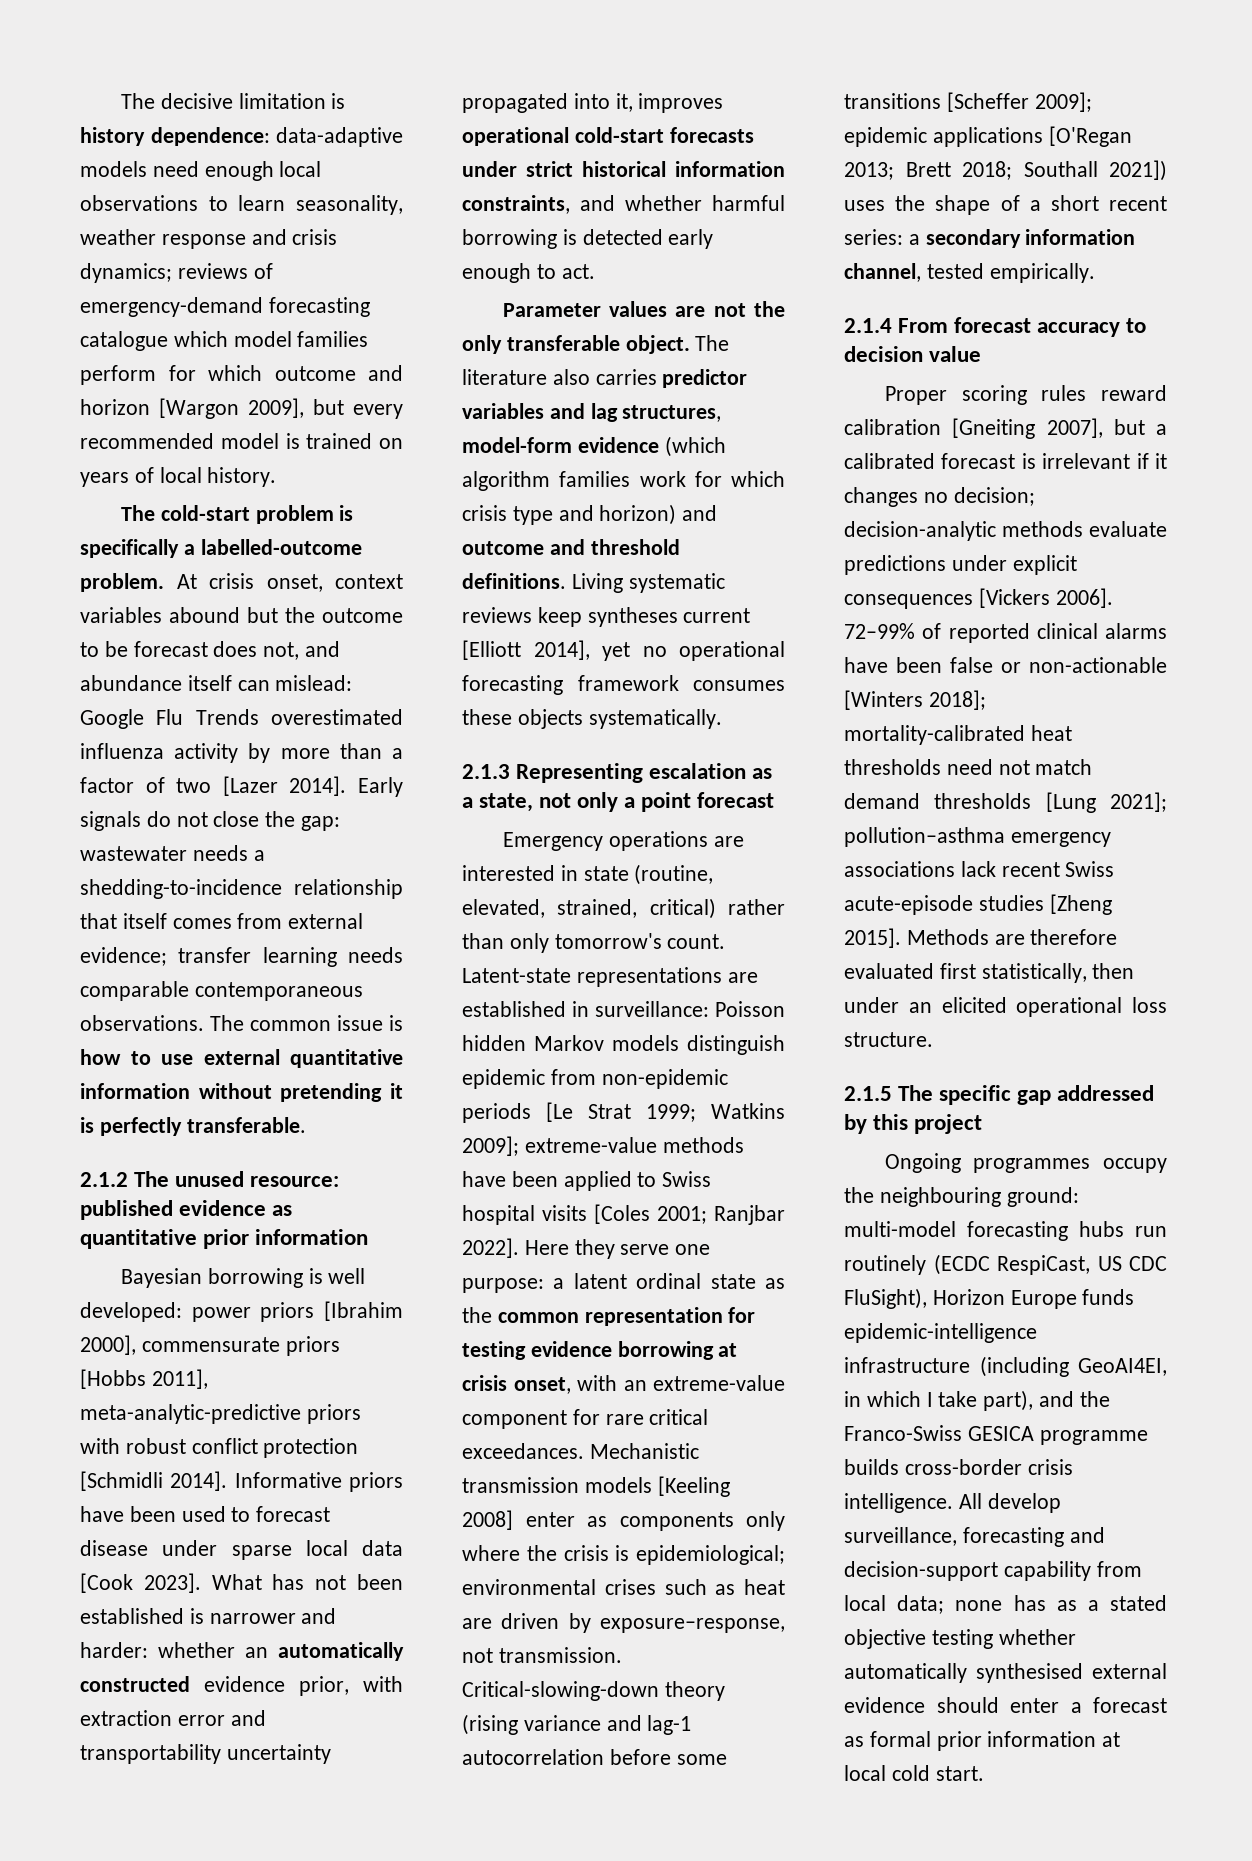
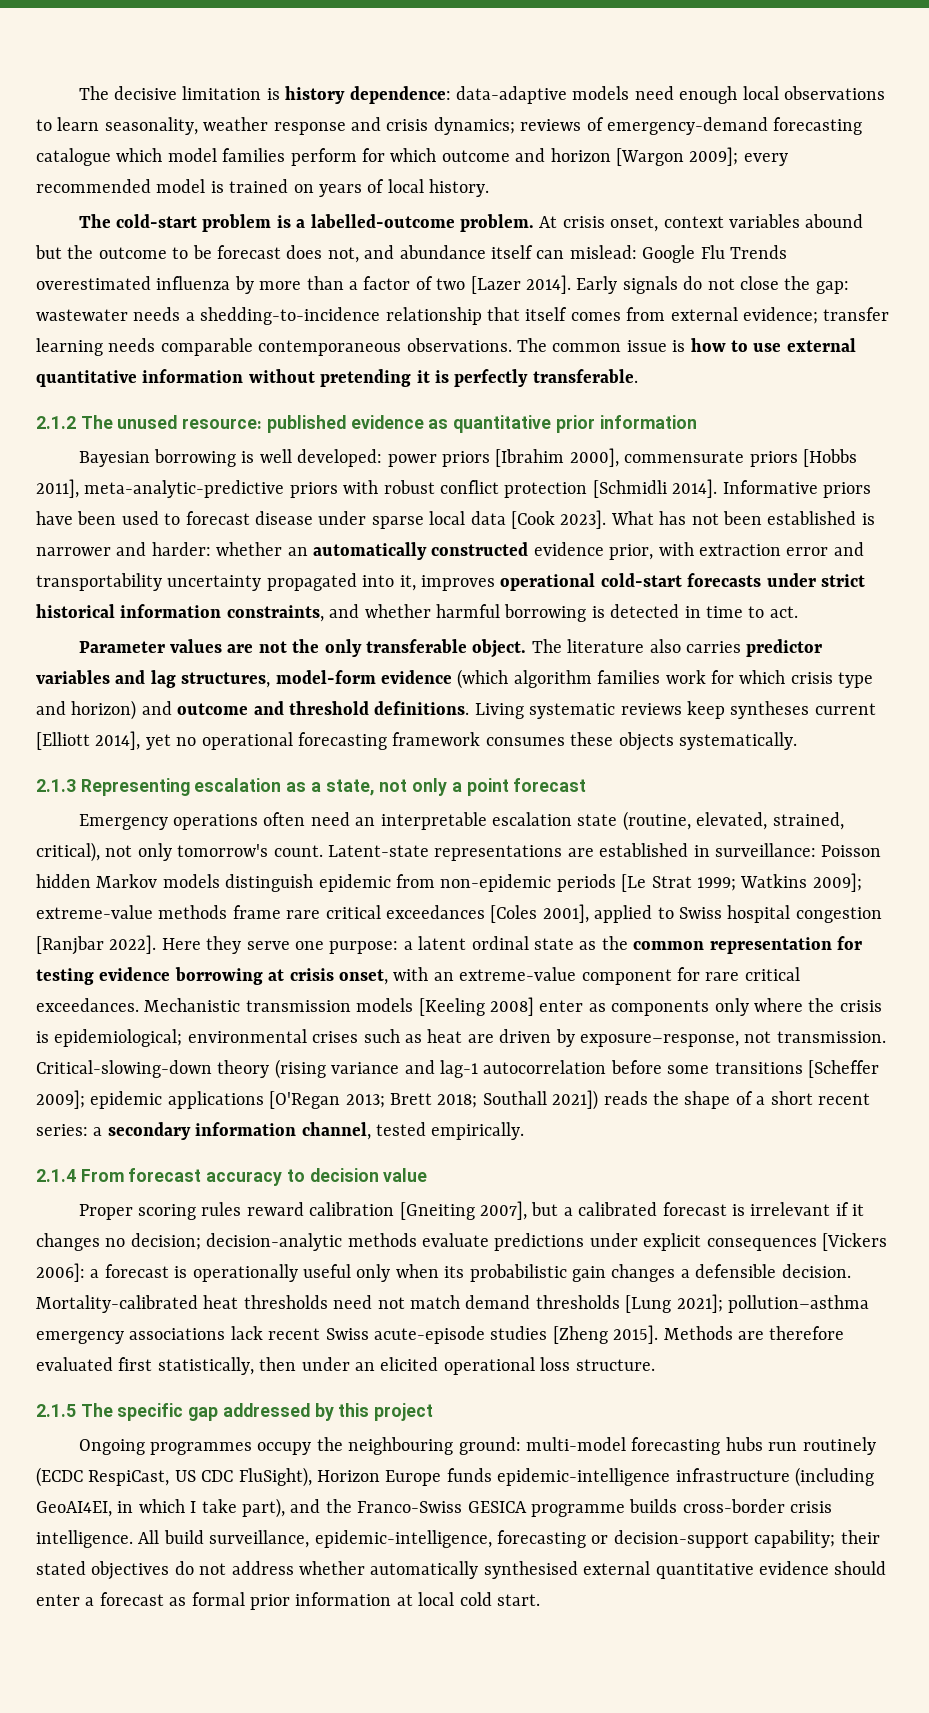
- The decisive limitation is history dependence: data-adaptive models need enough local observations to learn seasonality, weather response and crisis dynamics; reviews of emergency-demand forecasting catalogue which model families perform for which outcome and horizon [Wargon 2009], but every recommended model is trained on years of local history.
+ The decisive limitation is history dependence: data-adaptive models need enough local observations to learn seasonality, weather response and crisis dynamics; reviews of emergency-demand forecasting catalogue which model families perform for which outcome and horizon [Wargon 2009]; every recommended model is trained on years of local history.
- The cold-start problem is specifically a labelled-outcome problem.
+ The cold-start problem is a labelled-outcome problem.
- At crisis onset, context variables abound but the outcome to be forecast does not, and abundance itself can mislead: Google Flu Trends overestimated influenza activity by more than a factor of two [Lazer 2014].
+ At crisis onset, context variables abound but the outcome to be forecast does not, and abundance itself can mislead: Google Flu Trends overestimated influenza by more than a factor of two [Lazer 2014].
- What has not been established is narrower and harder: whether an automatically constructed evidence prior, with extraction error and transportability uncertainty propagated into it, improves operational cold-start forecasts under strict historical information constraints, and whether harmful borrowing is detected early enough to act.
+ What has not been established is narrower and harder: whether an automatically constructed evidence prior, with extraction error and transportability uncertainty propagated into it, improves operational cold-start forecasts under strict historical information constraints, and whether harmful borrowing is detected in time to act.
- Emergency operations are interested in state (routine, elevated, strained, critical) rather than only tomorrow's count.
+ Emergency operations often need an interpretable escalation state (routine, elevated, strained, critical), not only tomorrow's count.
- Latent-state representations are established in surveillance: Poisson hidden Markov models distinguish epidemic from non-epidemic periods [Le Strat 1999; Watkins 2009]; extreme-value methods have been applied to Swiss hospital visits [Coles 2001; Ranjbar 2022].
+ Latent-state representations are established in surveillance: Poisson hidden Markov models distinguish epidemic from non-epidemic periods [Le Strat 1999; Watkins 2009]; extreme-value methods frame rare critical exceedances [Coles 2001], applied to Swiss hospital congestion [Ranjbar 2022].
- Critical-slowing-down theory (rising variance and lag-1 autocorrelation before some transitions [Scheffer 2009]; epidemic applications [O'Regan 2013; Brett 2018; Southall 2021]) uses the shape of a short recent series: a secondary information channel, tested empirically.
+ Critical-slowing-down theory (rising variance and lag-1 autocorrelation before some transitions [Scheffer 2009]; epidemic applications [O'Regan 2013; Brett 2018; Southall 2021]) reads the shape of a short recent series: a secondary information channel, tested empirically.
- Proper scoring rules reward calibration [Gneiting 2007], but a calibrated forecast is irrelevant if it changes no decision; decision-analytic methods evaluate predictions under explicit consequences [Vickers 2006]. 72–99% of reported clinical alarms have been false or non-actionable [Winters 2018]; mortality-calibrated heat thresholds need not match demand thresholds [Lung 2021]; pollution–asthma emergency associations lack recent Swiss acute-episode studies [Zheng 2015].
+ Proper scoring rules reward calibration [Gneiting 2007], but a calibrated forecast is irrelevant if it changes no decision; decision-analytic methods evaluate predictions under explicit consequences [Vickers 2006]: a forecast is operationally useful only when its probabilistic gain changes a defensible decision. Mortality-calibrated heat thresholds need not match demand thresholds [Lung 2021]; pollution–asthma emergency associations lack recent Swiss acute-episode studies [Zheng 2015].
- All develop surveillance, forecasting and decision-support capability from local data; none has as a stated objective testing whether automatically synthesised external evidence should enter a forecast as formal prior information at local cold start.
+ All build surveillance, epidemic-intelligence, forecasting or decision-support capability; their stated objectives do not address whether automatically synthesised external quantitative evidence should enter a forecast as formal prior information at local cold start.

